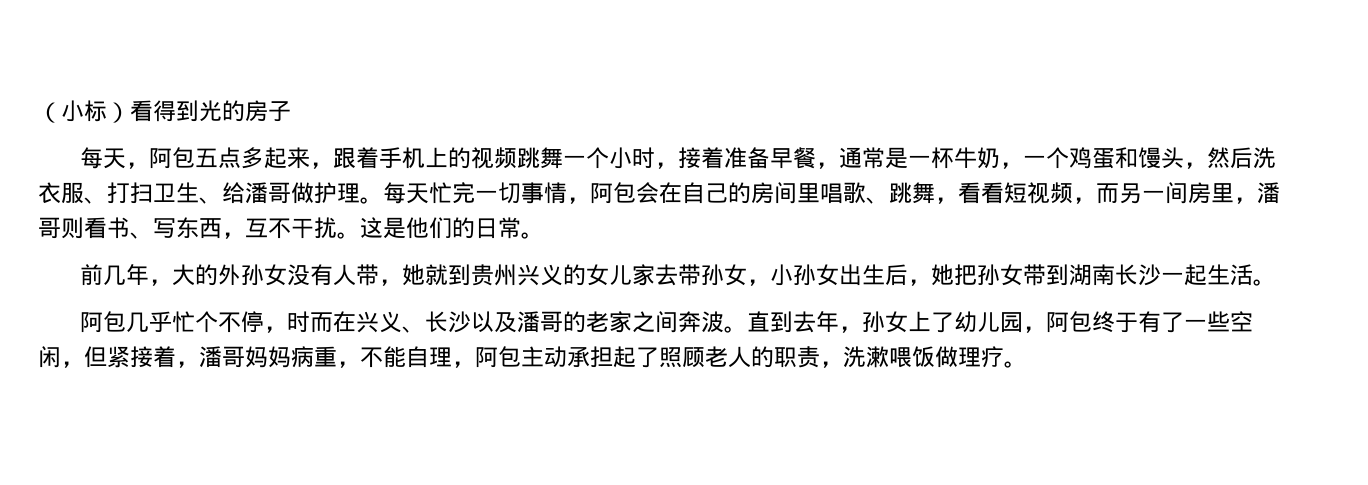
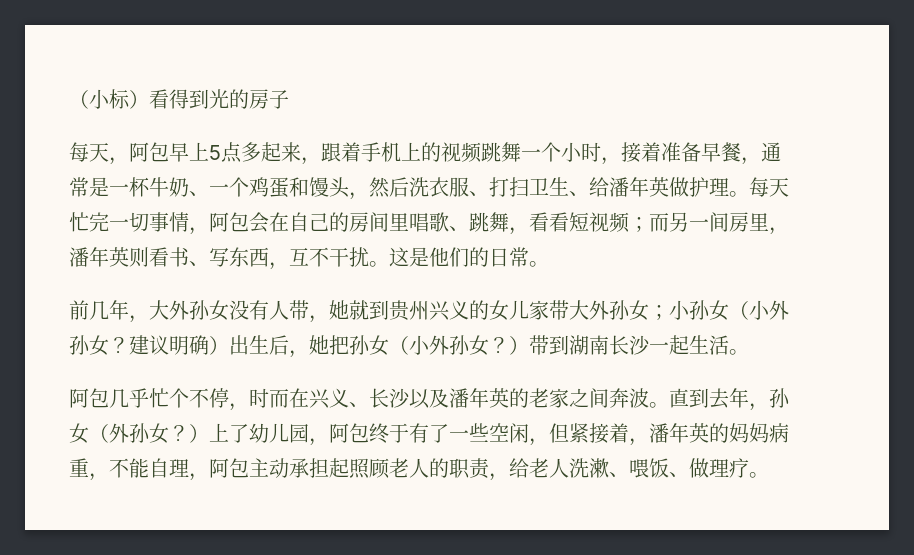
- 每天，阿包五点多起来，跟着手机上的视频跳舞一个小时，接着准备早餐，通常是一杯牛奶，一个鸡蛋和馒头，然后洗衣服、打扫卫生、给潘哥做护理。
+ 每天，阿包早上5点多起来，跟着手机上的视频跳舞一个小时，接着准备早餐，通常是一杯牛奶、一个鸡蛋和馒头，然后洗衣服、打扫卫生、给潘年英做护理。
- 每天忙完一切事情，阿包会在自己的房间里唱歌、跳舞，看看短视频，而另一间房里，潘哥则看书、写东西，互不干扰。
+ 每天忙完一切事情，阿包会在自己的房间里唱歌、跳舞，看看短视频；而另一间房里，潘年英则看书、写东西，互不干扰。
- 前几年，大的外孙女没有人带，她就到贵州兴义的女儿家去带孙女，小孙女出生后，她把孙女带到湖南长沙一起生活。
+ 前几年，大外孙女没有人带，她就到贵州兴义的女儿家带大外孙女；小孙女（小外孙女？建议明确）出生后，她把孙女（小外孙女？）带到湖南长沙一起生活。
- 阿包几乎忙个不停，时而在兴义、长沙以及潘哥的老家之间奔波。
+ 阿包几乎忙个不停，时而在兴义、长沙以及潘年英的老家之间奔波。
- 直到去年，孙女上了幼儿园，阿包终于有了一些空闲，但紧接着，潘哥妈妈病重，不能自理，阿包主动承担起了照顾老人的职责，洗漱喂饭做理疗。
+ 直到去年，孙女（外孙女？）上了幼儿园，阿包终于有了一些空闲，但紧接着，潘年英的妈妈病重，不能自理，阿包主动承担起照顾老人的职责，给老人洗漱、喂饭、做理疗。

